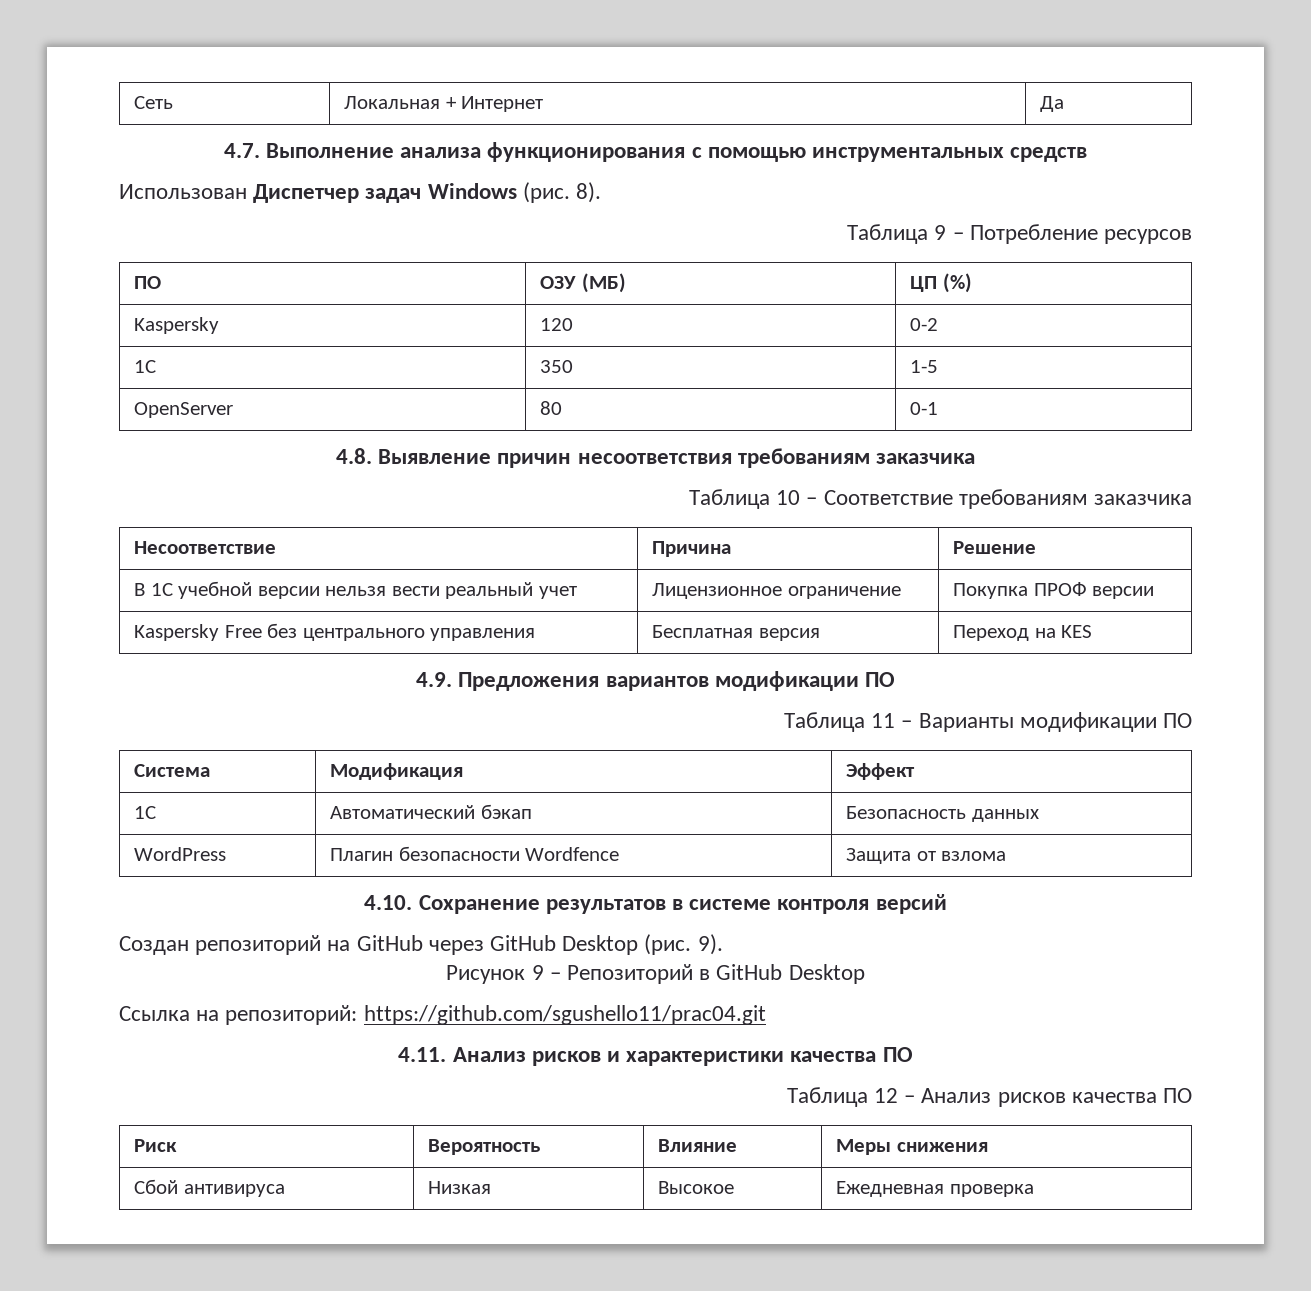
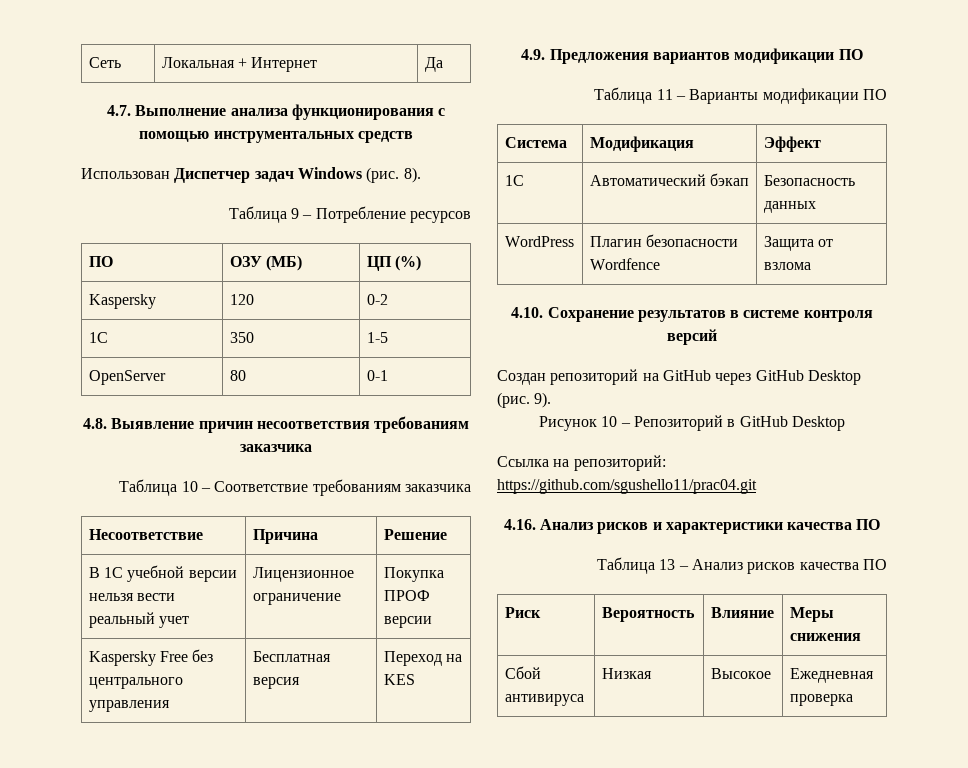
- Рисунок 9 – Репозиторий в GitHub Desktop
+ Рисунок 10 – Репозиторий в GitHub Desktop
- 4.11. Анализ рисков и характеристики качества ПО
+ 4.16. Анализ рисков и характеристики качества ПО
- Таблица 12 – Анализ рисков качества ПО
+ Таблица 13 – Анализ рисков качества ПО

